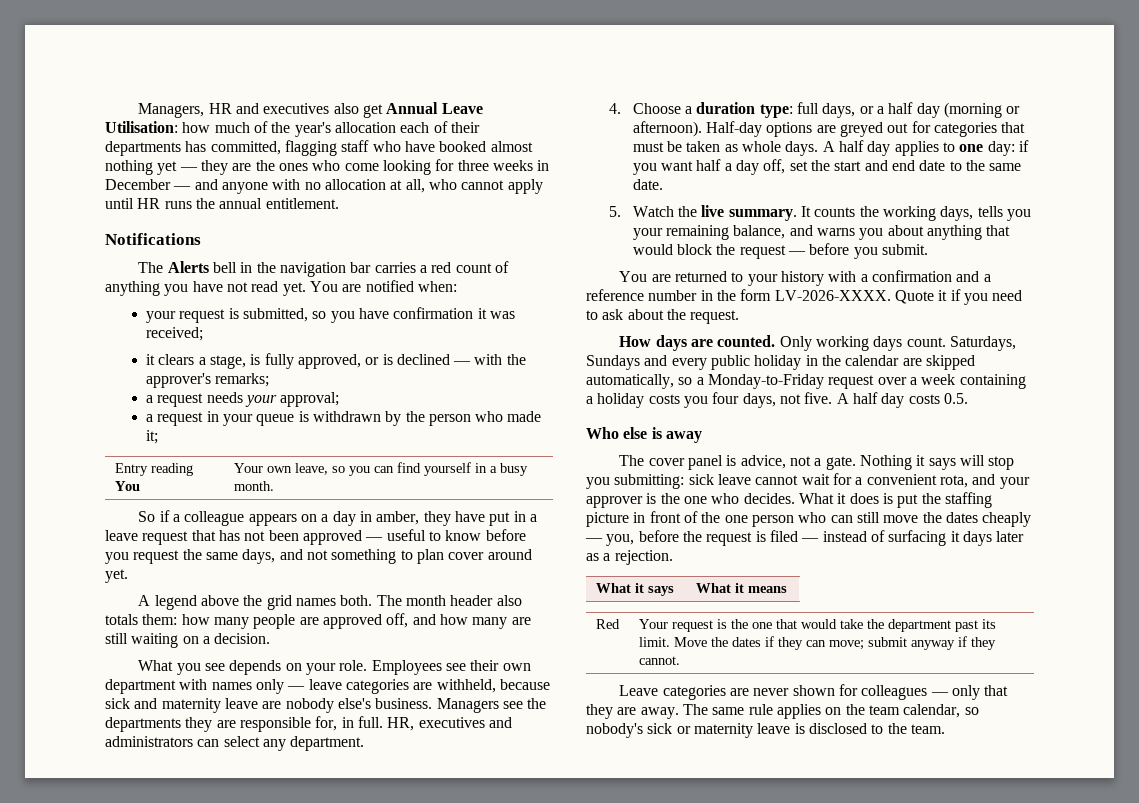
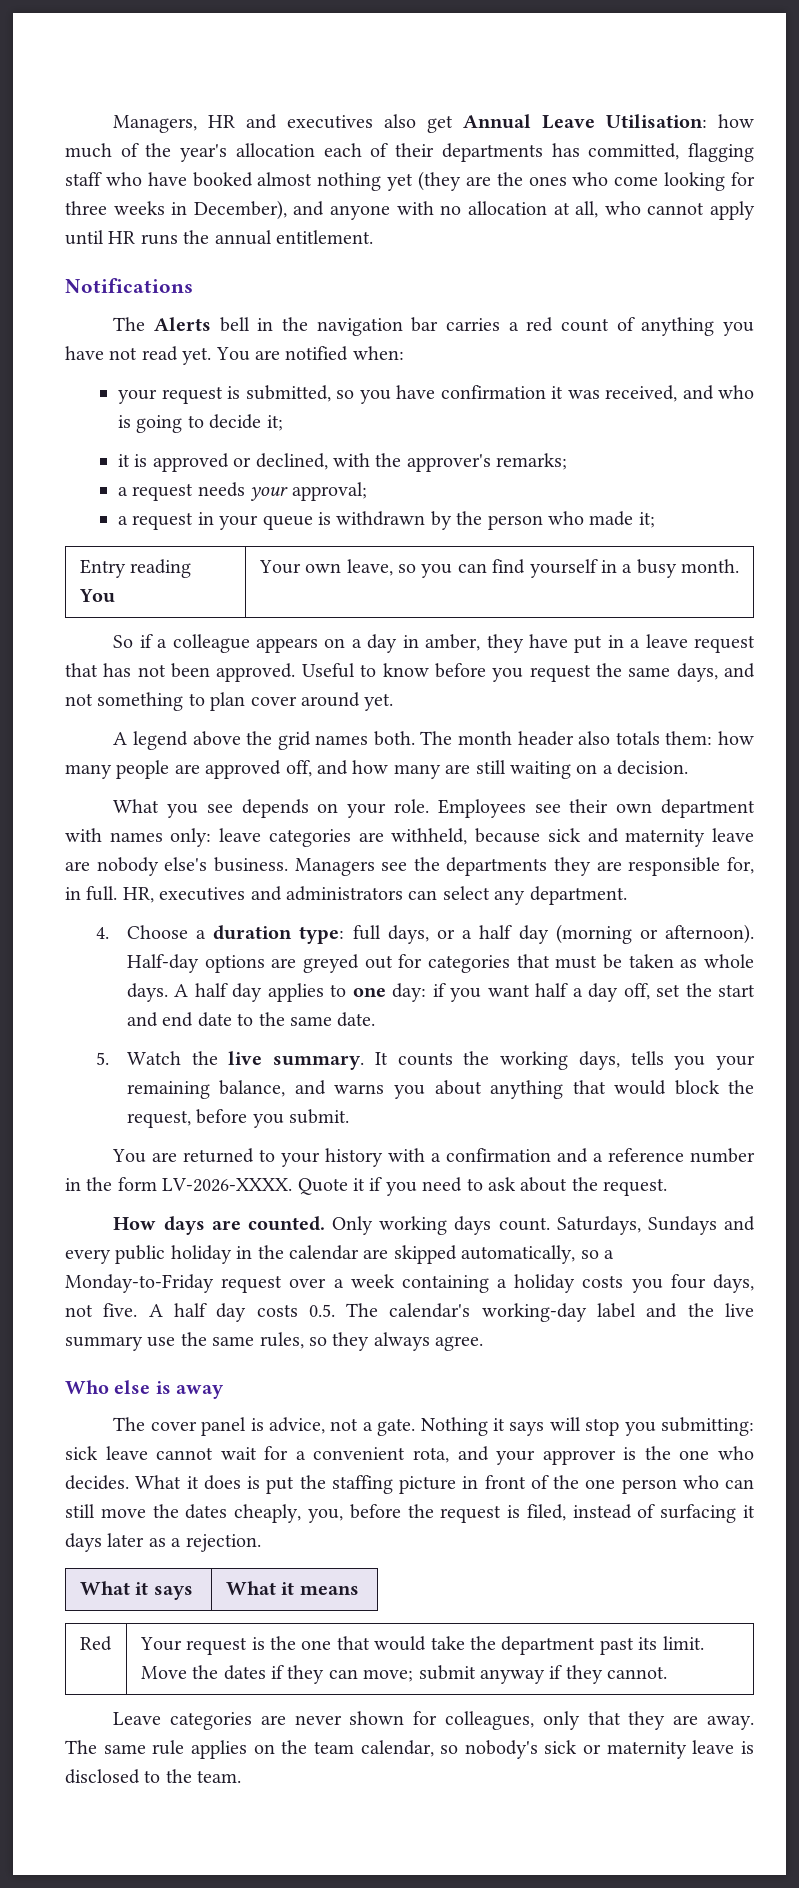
- Managers, HR and executives also get Annual Leave Utilisation: how much of the year's allocation each of their departments has committed, flagging staff who have booked almost nothing yet — they are the ones who come looking for three weeks in December — and anyone with no allocation at all, who cannot apply until HR runs the annual entitlement.
+ Managers, HR and executives also get Annual Leave Utilisation: how much of the year's allocation each of their departments has committed, flagging staff who have booked almost nothing yet (they are the ones who come looking for three weeks in December), and anyone with no allocation at all, who cannot apply until HR runs the annual entitlement.
- your request is submitted, so you have confirmation it was received;
- it clears a stage, is fully approved, or is declined — with the approver's remarks;
+ your request is submitted, so you have confirmation it was received, and who is going to decide it;
+ it is approved or declined, with the approver's remarks;
- So if a colleague appears on a day in amber, they have put in a leave request that has not been approved — useful to know before you request the same days, and not something to plan cover around yet.
+ So if a colleague appears on a day in amber, they have put in a leave request that has not been approved. Useful to know before you request the same days, and not something to plan cover around yet.
- Employees see their own department with names only — leave categories are withheld, because sick and maternity leave are nobody else's business.
+ Employees see their own department with names only: leave categories are withheld, because sick and maternity leave are nobody else's business.
- It counts the working days, tells you your remaining balance, and warns you about anything that would block the request — before you submit.
+ It counts the working days, tells you your remaining balance, and warns you about anything that would block the request, before you submit.
- A half day costs 0.5.
+ A half day costs 0.5. The calendar's working-day label and the live summary use the same rules, so they always agree.
- What it does is put the staffing picture in front of the one person who can still move the dates cheaply — you, before the request is filed — instead of surfacing it days later as a rejection.
+ What it does is put the staffing picture in front of the one person who can still move the dates cheaply, you, before the request is filed, instead of surfacing it days later as a rejection.
- Leave categories are never shown for colleagues — only that they are away.
+ Leave categories are never shown for colleagues, only that they are away.

